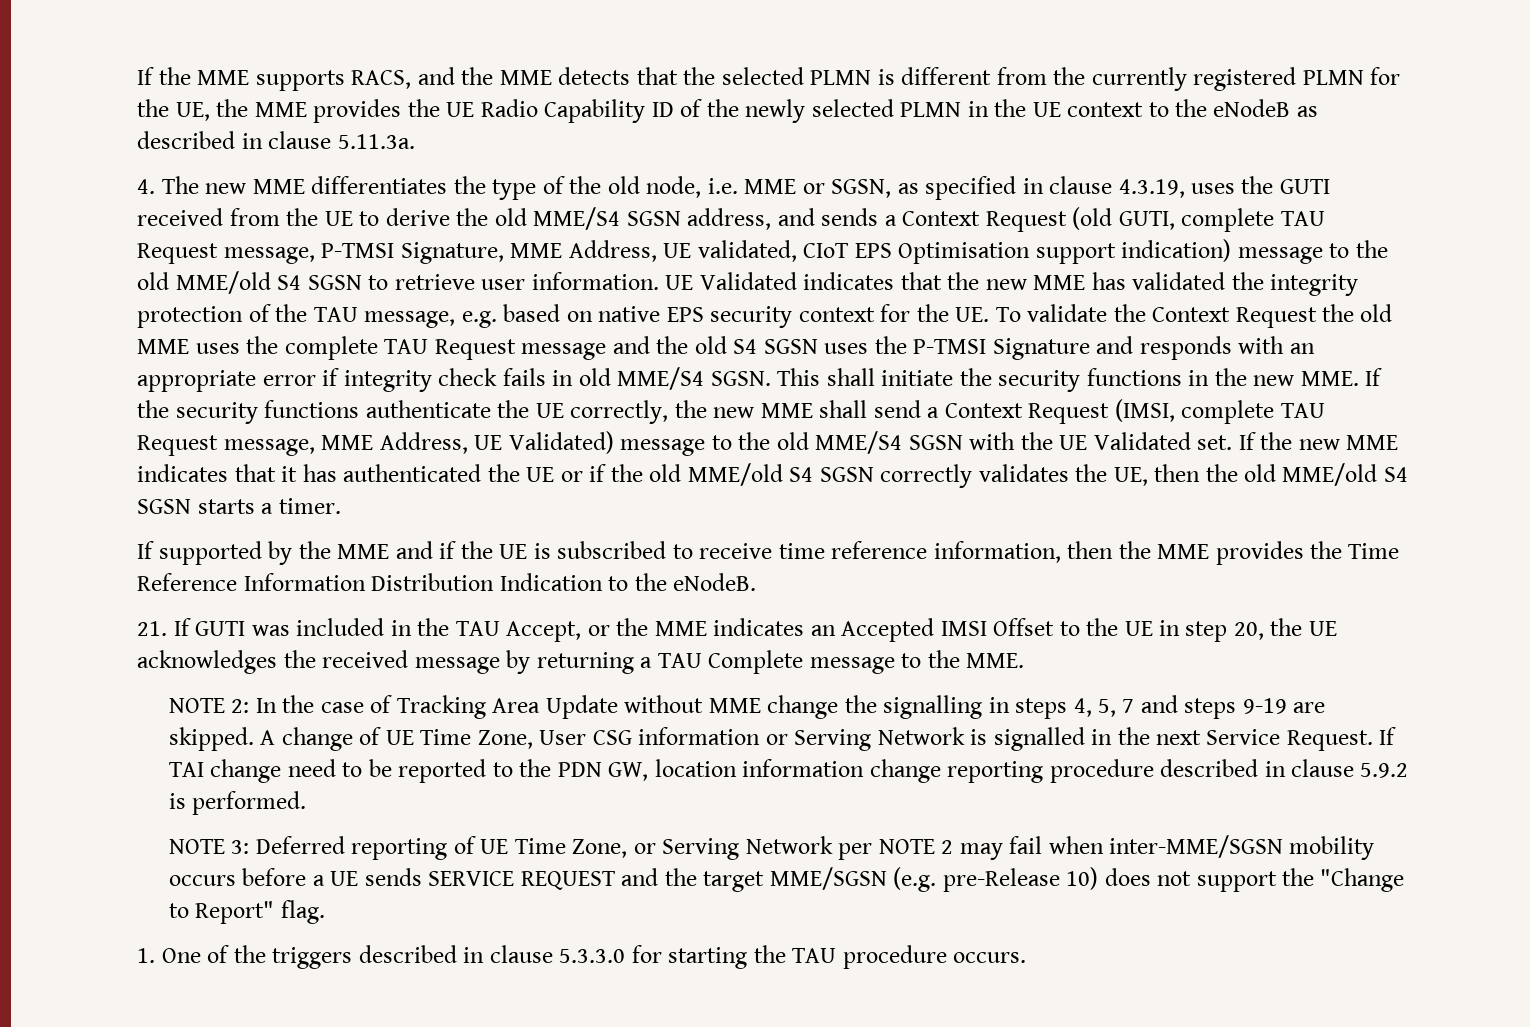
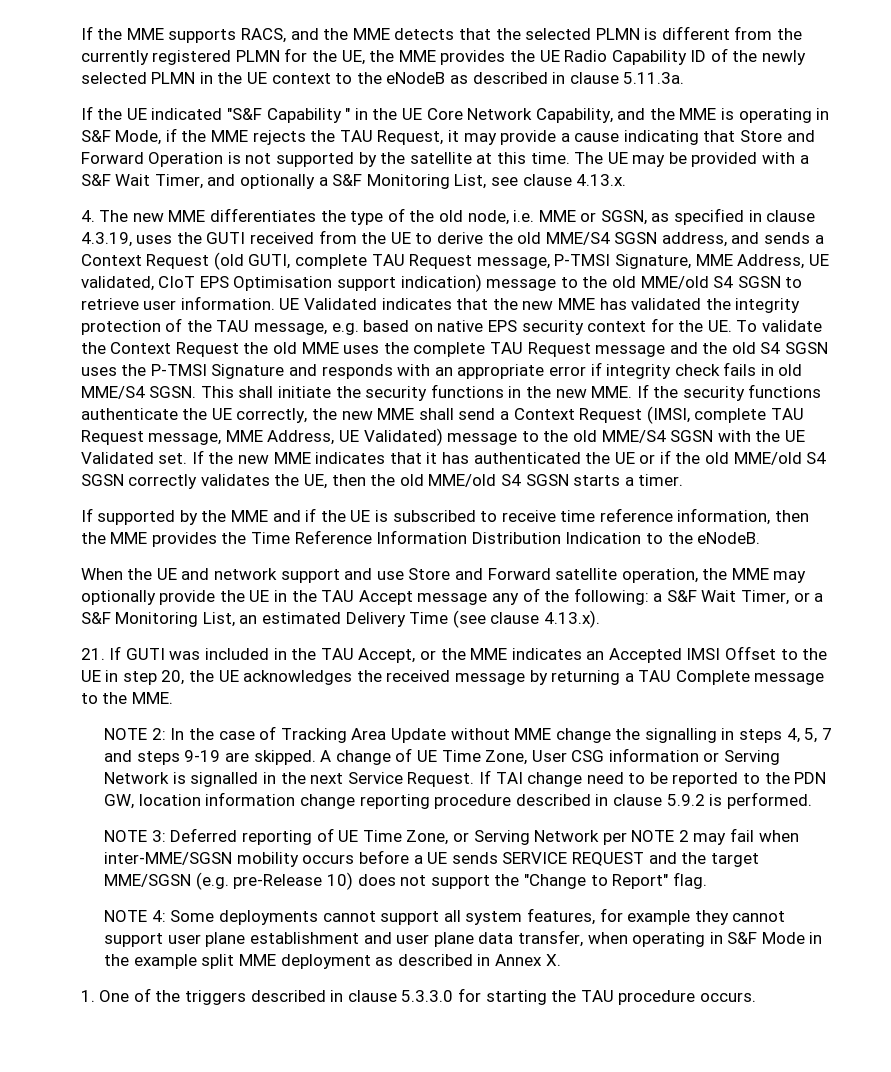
+ If the UE indicated "S&F Capability " in the UE Core Network Capability, and the MME is operating in S&F Mode, if the MME rejects the TAU Request, it may provide a cause indicating that Store and Forward Operation is not supported by the satellite at this time. The UE may be provided with a S&F Wait Timer, and optionally a S&F Monitoring List, see clause 4.13.x.
+ When the UE and network support and use Store and Forward satellite operation, the MME may optionally provide the UE in the TAU Accept message any of the following: a S&F Wait Timer, or a S&F Monitoring List, an estimated Delivery Time (see clause 4.13.x).
+ NOTE 4: Some deployments cannot support all system features, for example they cannot support user plane establishment and user plane data transfer, when operating in S&F Mode in the example split MME deployment as described in Annex X.

